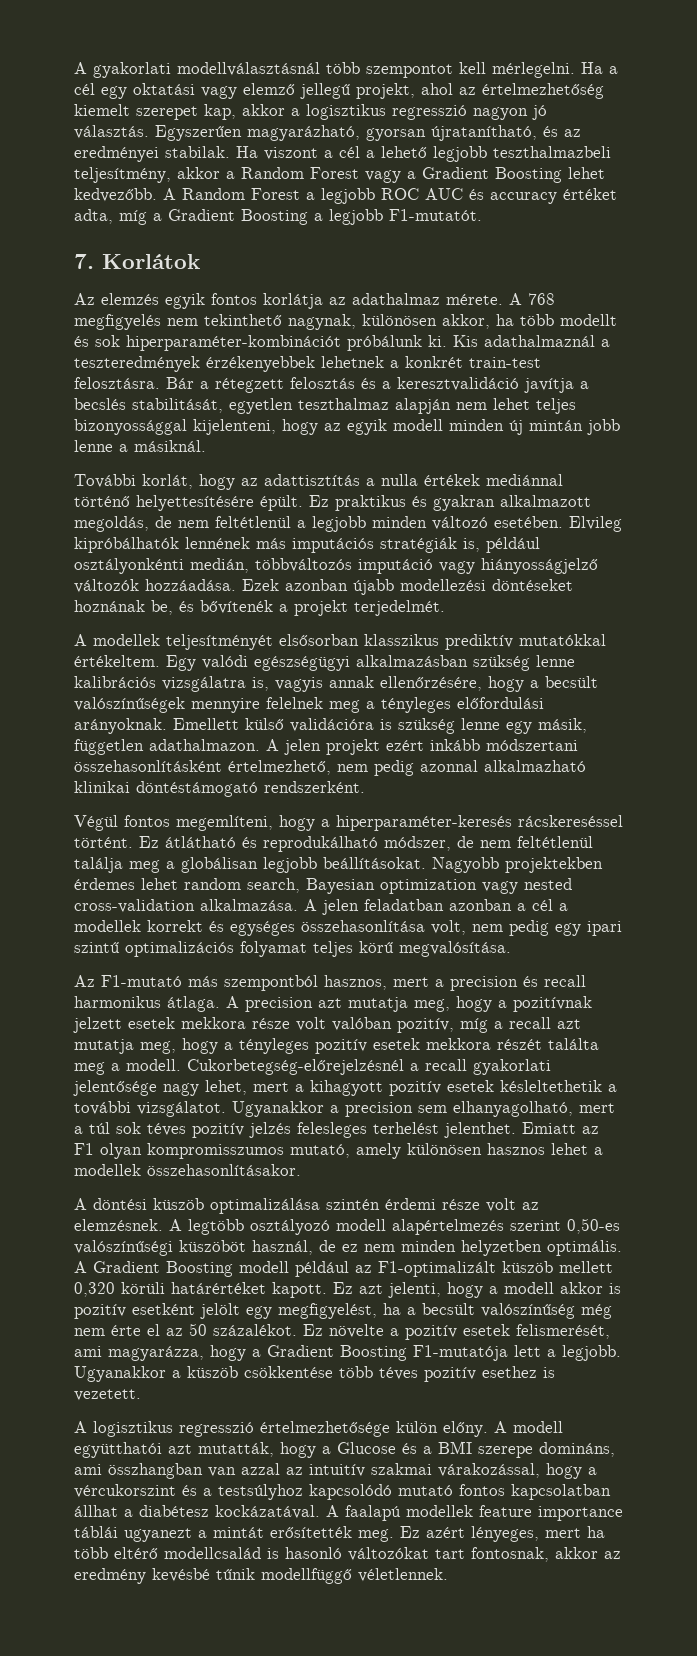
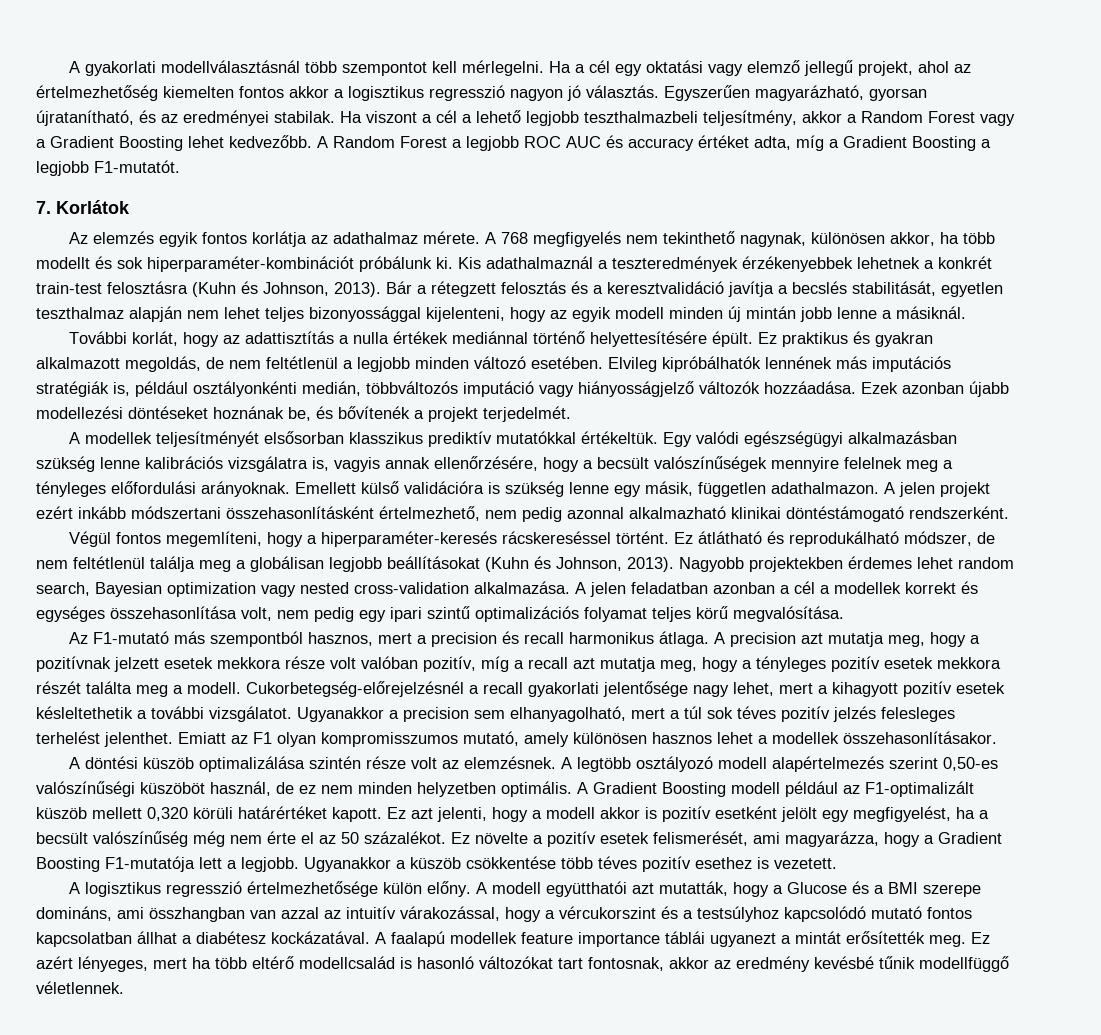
- Ha a cél egy oktatási vagy elemző jellegű projekt, ahol az értelmezhetőség kiemelt szerepet kap, akkor a logisztikus regresszió nagyon jó választás.
+ Ha a cél egy oktatási vagy elemző jellegű projekt, ahol az értelmezhetőség kiemelten fontos akkor a logisztikus regresszió nagyon jó választás.
- Kis adathalmaznál a teszteredmények érzékenyebbek lehetnek a konkrét train-test felosztásra.
+ Kis adathalmaznál a teszteredmények érzékenyebbek lehetnek a konkrét train-test felosztásra (Kuhn és Johnson, 2013).
- A modellek teljesítményét elsősorban klasszikus prediktív mutatókkal értékeltem.
+ A modellek teljesítményét elsősorban klasszikus prediktív mutatókkal értékeltük.
- Ez átlátható és reprodukálható módszer, de nem feltétlenül találja meg a globálisan legjobb beállításokat.
+ Ez átlátható és reprodukálható módszer, de nem feltétlenül találja meg a globálisan legjobb beállításokat (Kuhn és Johnson, 2013).
- A döntési küszöb optimalizálása szintén érdemi része volt az elemzésnek.
+ A döntési küszöb optimalizálása szintén része volt az elemzésnek.
- A modell együtthatói azt mutatták, hogy a Glucose és a BMI szerepe domináns, ami összhangban van azzal az intuitív szakmai várakozással, hogy a vércukorszint és a testsúlyhoz kapcsolódó mutató fontos kapcsolatban állhat a diabétesz kockázatával.
+ A modell együtthatói azt mutatták, hogy a Glucose és a BMI szerepe domináns, ami összhangban van azzal az intuitív várakozással, hogy a vércukorszint és a testsúlyhoz kapcsolódó mutató fontos kapcsolatban állhat a diabétesz kockázatával.

